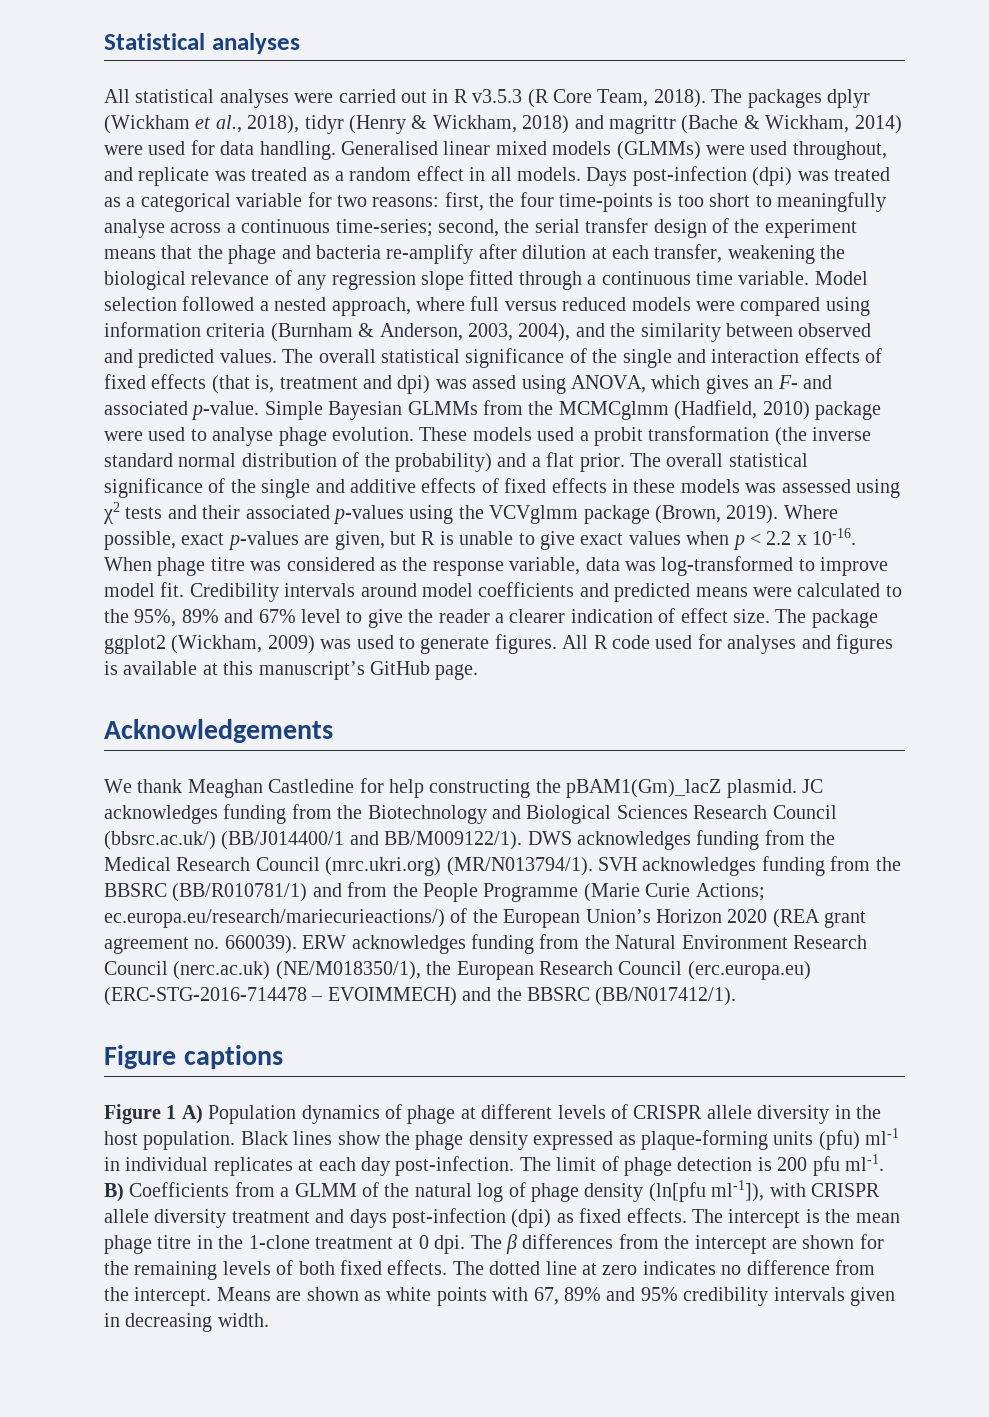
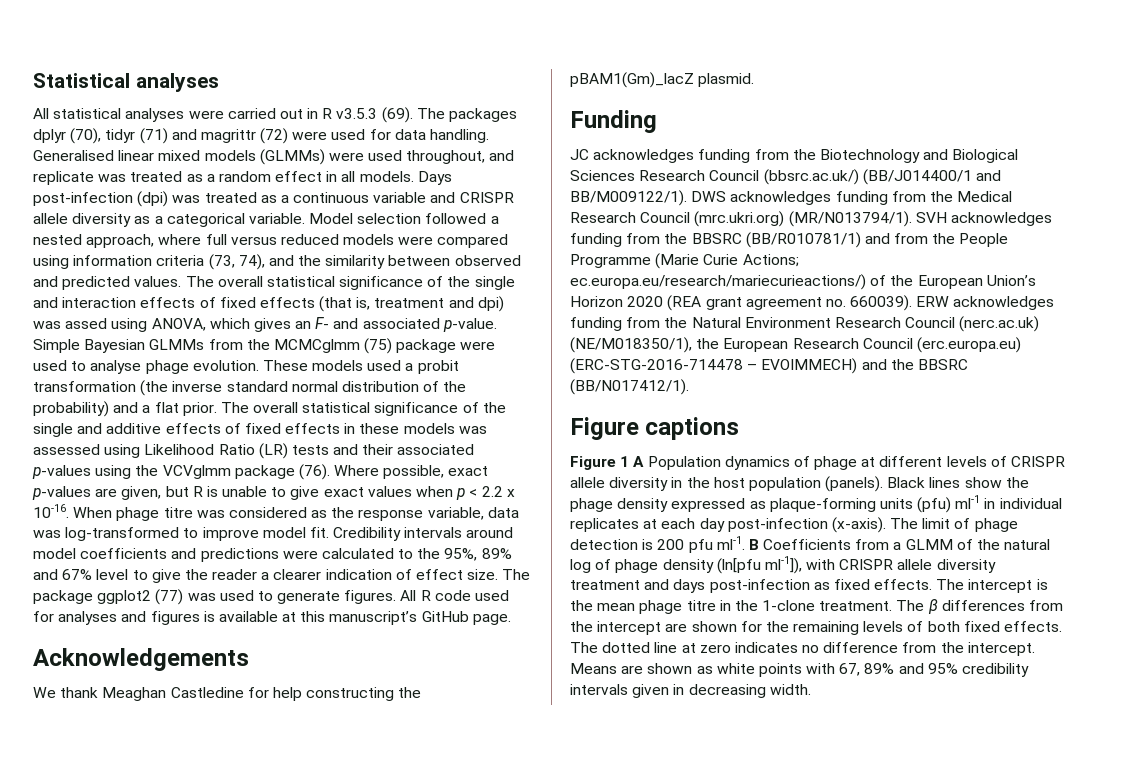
- All statistical analyses were carried out in R v3.5.3 (R Core Team, 2018). The packages dplyr (Wickham et al., 2018), tidyr (Henry & Wickham, 2018) and magrittr (Bache & Wickham, 2014) were used for data handling.
+ All statistical analyses were carried out in R v3.5.3 (69). The packages dplyr (70), tidyr (71) and magrittr (72) were used for data handling.
- Days post-infection (dpi) was treated as a categorical variable for two reasons: first, the four time-points is too short to meaningfully analyse across a continuous time-series; second, the serial transfer design of the experiment means that the phage and bacteria re-amplify after dilution at each transfer, weakening the biological relevance of any regression slope fitted through a continuous time variable.
+ Days post-infection (dpi) was treated as a continuous variable and CRISPR allele diversity as a categorical variable.
- Model selection followed a nested approach, where full versus reduced models were compared using information criteria (Burnham & Anderson, 2003, 2004), and the similarity between observed and predicted values.
+ Model selection followed a nested approach, where full versus reduced models were compared using information criteria (73, 74), and the similarity between observed and predicted values.
- Simple Bayesian GLMMs from the MCMCglmm (Hadfield, 2010) package were used to analyse phage evolution.
+ Simple Bayesian GLMMs from the MCMCglmm (75) package were used to analyse phage evolution.
- The overall statistical significance of the single and additive effects of fixed effects in these models was assessed using χ2 tests and their associated p-values using the VCVglmm package (Brown, 2019).
+ The overall statistical significance of the single and additive effects of fixed effects in these models was assessed using Likelihood Ratio (LR) tests and their associated p-values using the VCVglmm package (76).
- Credibility intervals around model coefficients and predicted means were calculated to the 95%, 89% and 67% level to give the reader a clearer indication of effect size.
+ Credibility intervals around model coefficients and predictions were calculated to the 95%, 89% and 67% level to give the reader a clearer indication of effect size.
- The package ggplot2 (Wickham, 2009) was used to generate figures.
+ The package ggplot2 (77) was used to generate figures.
- We thank Meaghan Castledine for help constructing the pBAM1(Gm)_lacZ plasmid. JC acknowledges funding from the Biotechnology and Biological Sciences Research Council (bbsrc.ac.uk/) (BB/J014400/1 and BB/M009122/1).
+ We thank Meaghan Castledine for help constructing the pBAM1(Gm)_lacZ plasmid.
+ Funding
+ JC acknowledges funding from the Biotechnology and Biological Sciences Research Council (bbsrc.ac.uk/) (BB/J014400/1 and BB/M009122/1).
- Figure 1 A) Population dynamics of phage at different levels of CRISPR allele diversity in the host population.
+ Figure 1 A Population dynamics of phage at different levels of CRISPR allele diversity in the host population (panels).
- Black lines show the phage density expressed as plaque-forming units (pfu) ml-1 in individual replicates at each day post-infection.
+ Black lines show the phage density expressed as plaque-forming units (pfu) ml-1 in individual replicates at each day post-infection (x-axis).
- B) Coefficients from a GLMM of the natural log of phage density (ln[pfu ml-1]), with CRISPR allele diversity treatment and days post-infection (dpi) as fixed effects.
+ B Coefficients from a GLMM of the natural log of phage density (ln[pfu ml-1]), with CRISPR allele diversity treatment and days post-infection as fixed effects.
- The intercept is the mean phage titre in the 1-clone treatment at 0 dpi.
+ The intercept is the mean phage titre in the 1-clone treatment.

